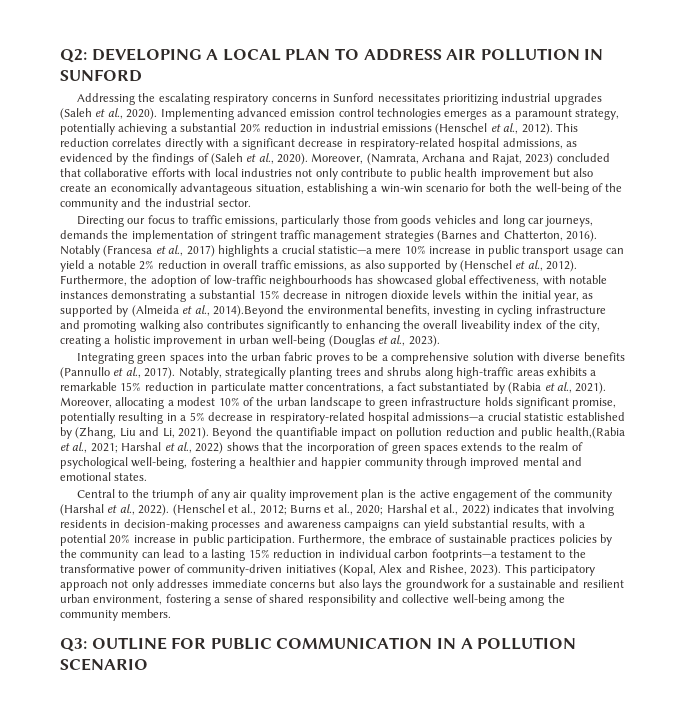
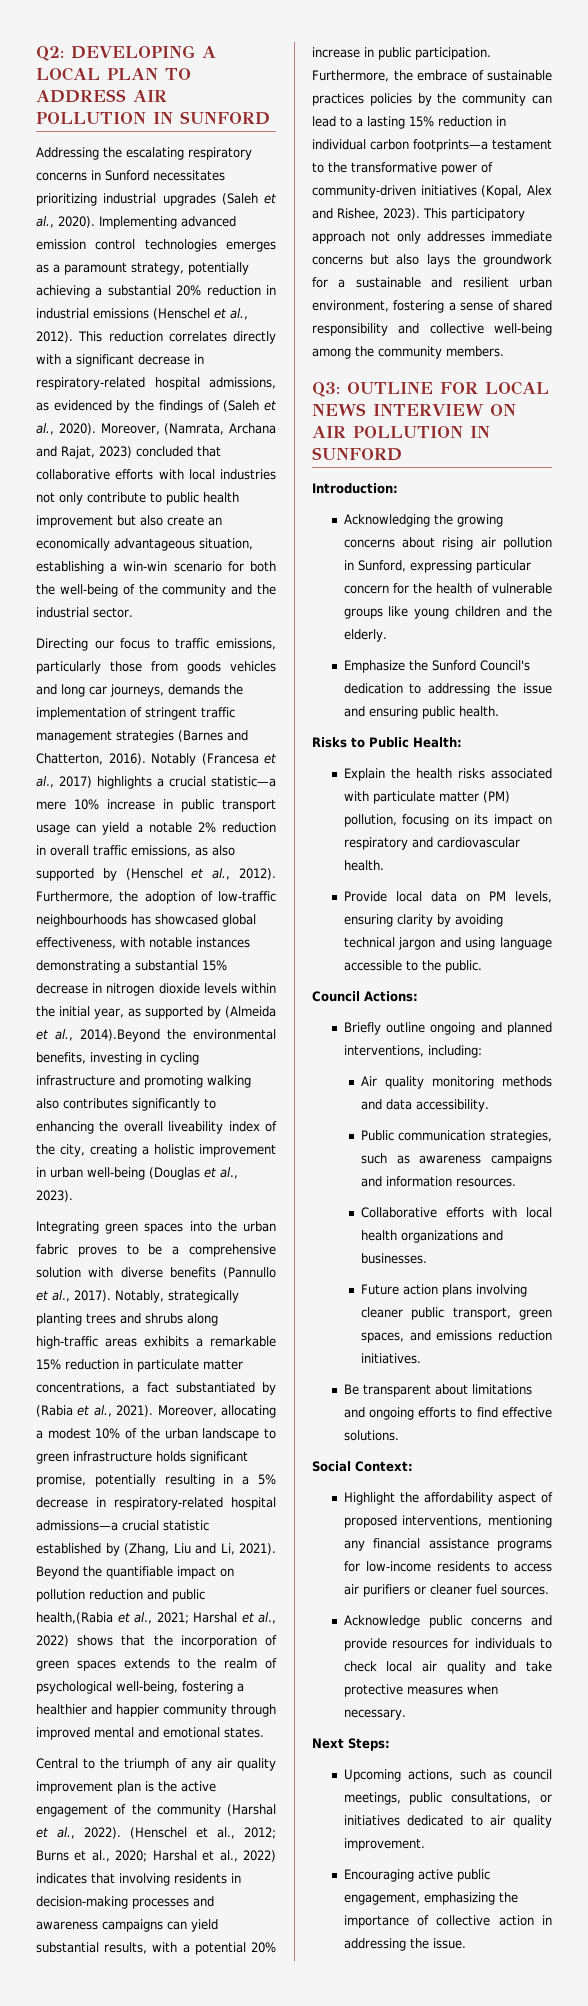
- Q3: OUTLINE FOR PUBLIC COMMUNICATION IN A POLLUTION SCENARIO
+ Q3: OUTLINE FOR LOCAL NEWS INTERVIEW ON AIR POLLUTION IN SUNFORD
+ Introduction:
+ Acknowledging the growing concerns about rising air pollution in Sunford, expressing particular concern for the health of vulnerable groups like young children and the elderly.
+ Emphasize the Sunford Council's dedication to addressing the issue and ensuring public health.
+ Risks to Public Health:
+ Explain the health risks associated with particulate matter (PM) pollution, focusing on its impact on respiratory and cardiovascular health.
+ Provide local data on PM levels, ensuring clarity by avoiding technical jargon and using language accessible to the public.
+ Council Actions:
+ Briefly outline ongoing and planned interventions, including:
+ Air quality monitoring methods and data accessibility.
+ Public communication strategies, such as awareness campaigns and information resources.
+ Collaborative efforts with local health organizations and businesses.
+ Future action plans involving cleaner public transport, green spaces, and emissions reduction initiatives.
+ Be transparent about limitations and ongoing efforts to find effective solutions.
+ Social Context:
+ Highlight the affordability aspect of proposed interventions, mentioning any financial assistance programs for low-income residents to access air purifiers or cleaner fuel sources.
+ Acknowledge public concerns and provide resources for individuals to check local air quality and take protective measures when necessary.
+ Next Steps:
+ Upcoming actions, such as council meetings, public consultations, or initiatives dedicated to air quality improvement.
+ Encouraging active public engagement, emphasizing the importance of collective action in addressing the issue.

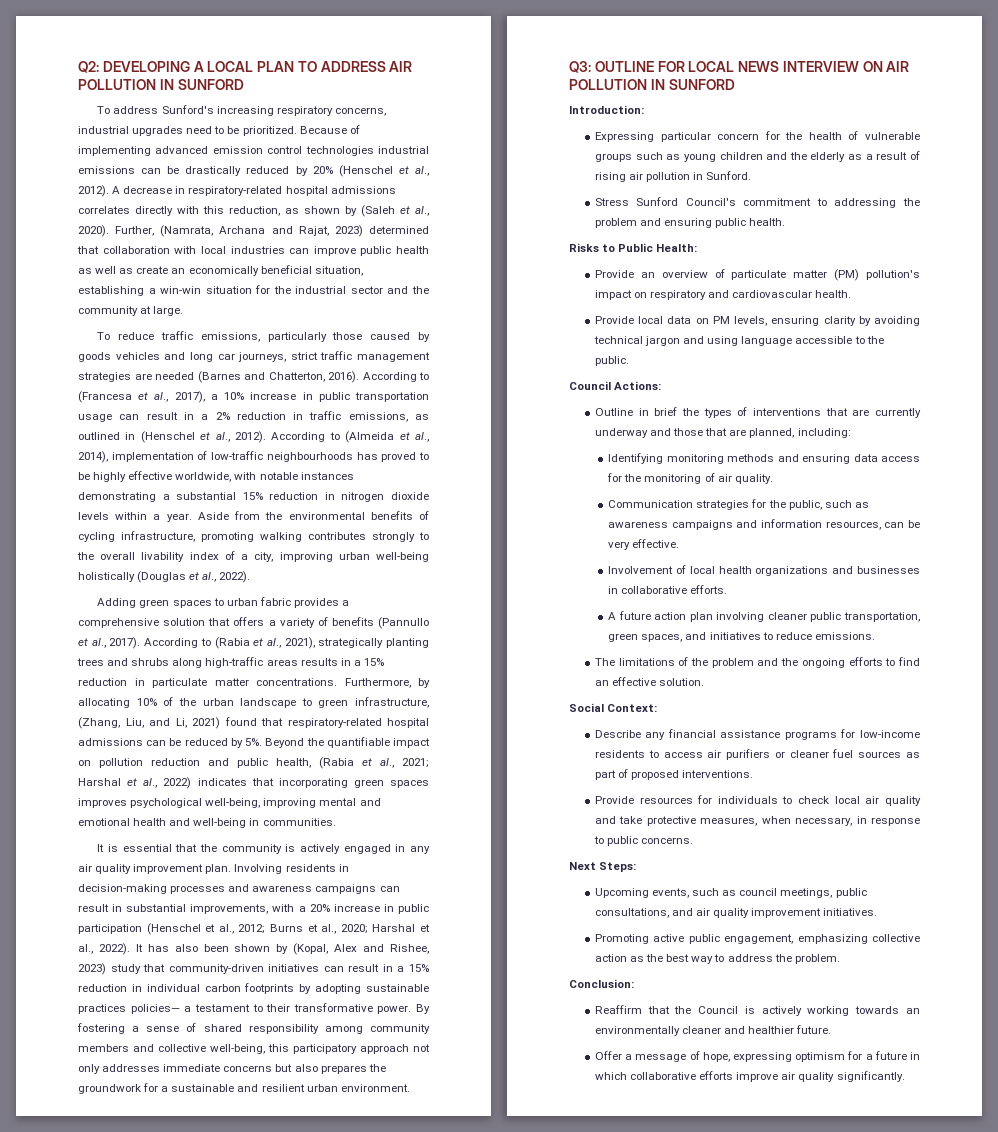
- Addressing the escalating respiratory concerns in Sunford necessitates prioritizing industrial upgrades (Saleh et al., 2020). Implementing advanced emission control technologies emerges as a paramount strategy, potentially achieving a substantial 20% reduction in industrial emissions (Henschel et al., 2012). This reduction correlates directly with a significant decrease in respiratory-related hospital admissions, as evidenced by the findings of (Saleh et al., 2020). Moreover, (Namrata, Archana and Rajat, 2023) concluded that collaborative efforts with local industries not only contribute to public health improvement but also create an economically advantageous situation, establishing a win-win scenario for both the well-being of the community and the industrial sector.
- Directing our focus to traffic emissions, particularly those from goods vehicles and long car journeys, demands the implementation of stringent traffic management strategies (Barnes and Chatterton, 2016).
+ To address Sunford's increasing respiratory concerns, industrial upgrades need to be prioritized. Because of implementing advanced emission control technologies industrial emissions can be drastically reduced by 20% (Henschel et al., 2012). A decrease in respiratory-related hospital admissions correlates directly with this reduction, as shown by (Saleh et al., 2020). Further, (Namrata, Archana and Rajat, 2023) determined that collaboration with local industries can improve public health as well as create an economically beneficial situation, establishing a win-win situation for the industrial sector and the community at large.
+ To reduce traffic emissions, particularly those caused by goods vehicles and long car journeys, strict traffic management strategies are needed (Barnes and Chatterton, 2016).
- Notably (Francesa et al., 2017) highlights a crucial statistic—a mere 10% increase in public transport usage can yield a notable 2% reduction in overall traffic emissions, as also supported by (Henschel et al., 2012). Furthermore, the adoption of low-traffic neighbourhoods has showcased global effectiveness, with notable instances demonstrating a substantial 15% decrease in nitrogen dioxide levels within the initial year, as supported by (Almeida et al., 2014).Beyond the environmental benefits, investing in cycling infrastructure and promoting walking also contributes significantly to enhancing the overall liveability index of the city, creating a holistic improvement in urban well-being (Douglas et al., 2023).
- Integrating green spaces into the urban fabric proves to be a comprehensive solution with diverse benefits (Pannullo et al., 2017).
+ According to (Francesa et al., 2017), a 10% increase in public transportation usage can result in a 2% reduction in traffic emissions, as outlined in (Henschel et al., 2012). According to (Almeida et al., 2014), implementation of low-traffic neighbourhoods has proved to be highly effective worldwide, with notable instances demonstrating a substantial 15% reduction in nitrogen dioxide levels within a year. Aside from the environmental benefits of cycling infrastructure, promoting walking contributes strongly to the overall livability index of a city, improving urban well-being holistically (Douglas et al., 2022).
+ Adding green spaces to urban fabric provides a comprehensive solution that offers a variety of benefits (Pannullo et al., 2017).
- Notably, strategically planting trees and shrubs along high-traffic areas exhibits a remarkable 15% reduction in particulate matter concentrations, a fact substantiated by (Rabia et al., 2021). Moreover, allocating a modest 10% of the urban landscape to green infrastructure holds significant promise, potentially resulting in a 5% decrease in respiratory-related hospital admissions—a crucial statistic established by (Zhang, Liu and Li, 2021).
+ According to (Rabia et al., 2021), strategically planting trees and shrubs along high-traffic areas results in a 15% reduction in particulate matter concentrations. Furthermore, by allocating 10% of the urban landscape to green infrastructure, (Zhang, Liu, and Li, 2021) found that respiratory-related hospital admissions can be reduced by 5%.
- Beyond the quantifiable impact on pollution reduction and public health,(Rabia et al., 2021; Harshal et al., 2022) shows that the incorporation of green spaces extends to the realm of psychological well-being, fostering a healthier and happier community through improved mental and emotional states.
- Central to the triumph of any air quality improvement plan is the active engagement of the community (Harshal et al., 2022). (Henschel et al., 2012; Burns et al., 2020; Harshal et al., 2022) indicates that involving residents in decision-making processes and awareness campaigns can yield substantial results, with a potential 20% increase in public participation. Furthermore, the embrace of sustainable practices policies by the community can lead to a lasting 15% reduction in individual carbon footprints—a testament to the transformative power of community-driven initiatives (Kopal, Alex and Rishee, 2023). This participatory approach not only addresses immediate concerns but also lays the groundwork for a sustainable and resilient urban environment, fostering a sense of shared responsibility and collective well-being among the community members.
+ Beyond the quantifiable impact on pollution reduction and public health, (Rabia et al., 2021; Harshal et al., 2022) indicates that incorporating green spaces improves psychological well-being, improving mental and emotional health and well-being in communities.
+ It is essential that the community is actively engaged in any air quality improvement plan. Involving residents in decision-making processes and awareness campaigns can result in substantial improvements, with a 20% increase in public participation (Henschel et al., 2012; Burns et al., 2020; Harshal et al., 2022). It has also been shown by (Kopal, Alex and Rishee, 2023) study that community-driven initiatives can result in a 15% reduction in individual carbon footprints by adopting sustainable practices policies— a testament to their transformative power. By fostering a sense of shared responsibility among community members and collective well-being, this participatory approach not only addresses immediate concerns but also prepares the groundwork for a sustainable and resilient urban environment.
- Acknowledging the growing concerns about rising air pollution in Sunford, expressing particular concern for the health of vulnerable groups like young children and the elderly.
- Emphasize the Sunford Council's dedication to addressing the issue and ensuring public health.
+ Expressing particular concern for the health of vulnerable groups such as young children and the elderly as a result of rising air pollution in Sunford.
+ Stress Sunford Council's commitment to addressing the problem and ensuring public health.
- Explain the health risks associated with particulate matter (PM) pollution, focusing on its impact on respiratory and cardiovascular health.
+ Provide an overview of particulate matter (PM) pollution's impact on respiratory and cardiovascular health.
- Briefly outline ongoing and planned interventions, including:
+ Outline in brief the types of interventions that are currently underway and those that are planned, including:
- Air quality monitoring methods and data accessibility.
- Public communication strategies, such as awareness campaigns and information resources.
- Collaborative efforts with local health organizations and businesses.
- Future action plans involving cleaner public transport, green spaces, and emissions reduction initiatives.
- Be transparent about limitations and ongoing efforts to find effective solutions.
+ Identifying monitoring methods and ensuring data access for the monitoring of air quality.
+ Communication strategies for the public, such as awareness campaigns and information resources, can be very effective.
+ Involvement of local health organizations and businesses in collaborative efforts.
+ A future action plan involving cleaner public transportation, green spaces, and initiatives to reduce emissions.
+ The limitations of the problem and the ongoing efforts to find an effective solution.
- Highlight the affordability aspect of proposed interventions, mentioning any financial assistance programs for low-income residents to access air purifiers or cleaner fuel sources.
- Acknowledge public concerns and provide resources for individuals to check local air quality and take protective measures when necessary.
+ Describe any financial assistance programs for low-income residents to access air purifiers or cleaner fuel sources as part of proposed interventions.
+ Provide resources for individuals to check local air quality and take protective measures, when necessary, in response to public concerns.
- Upcoming actions, such as council meetings, public consultations, or initiatives dedicated to air quality improvement.
- Encouraging active public engagement, emphasizing the importance of collective action in addressing the issue.
+ Upcoming events, such as council meetings, public consultations, and air quality improvement initiatives.
+ Promoting active public engagement, emphasizing collective action as the best way to address the problem.
+ Conclusion:
+ Reaffirm that the Council is actively working towards an environmentally cleaner and healthier future.
+ Offer a message of hope, expressing optimism for a future in which collaborative efforts improve air quality significantly.

